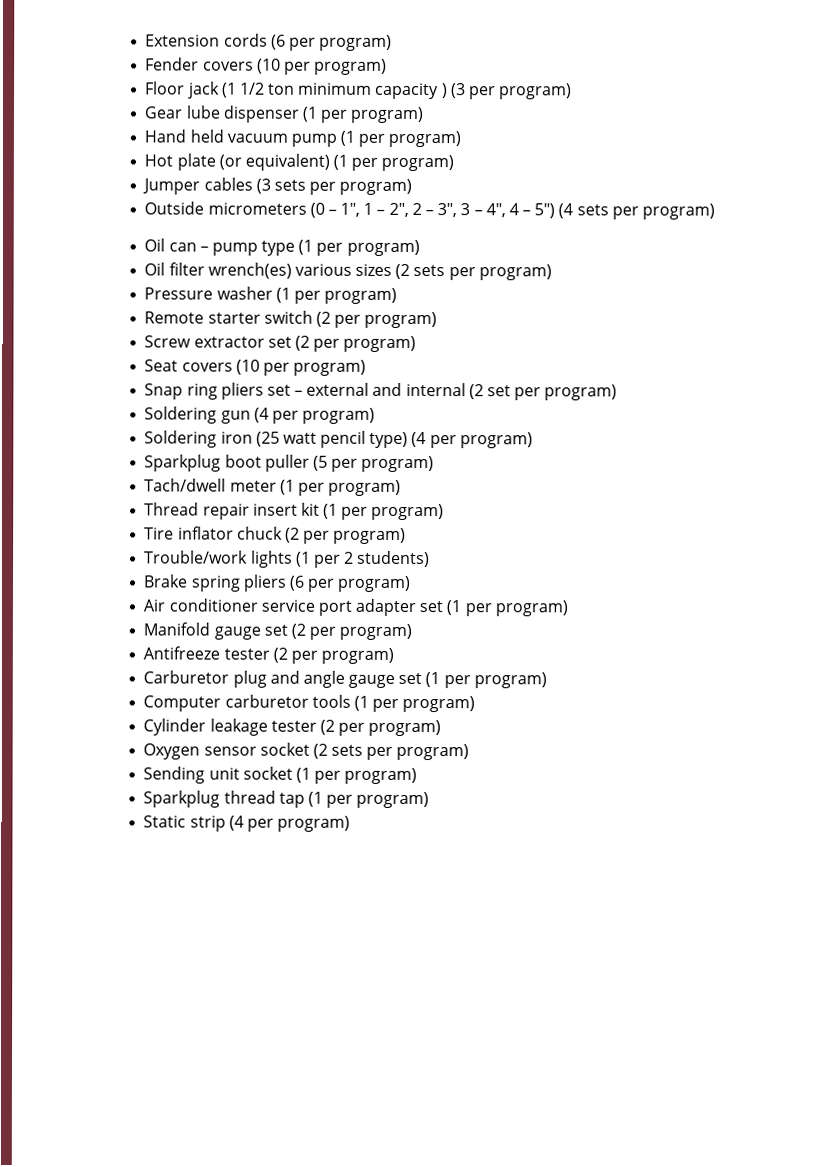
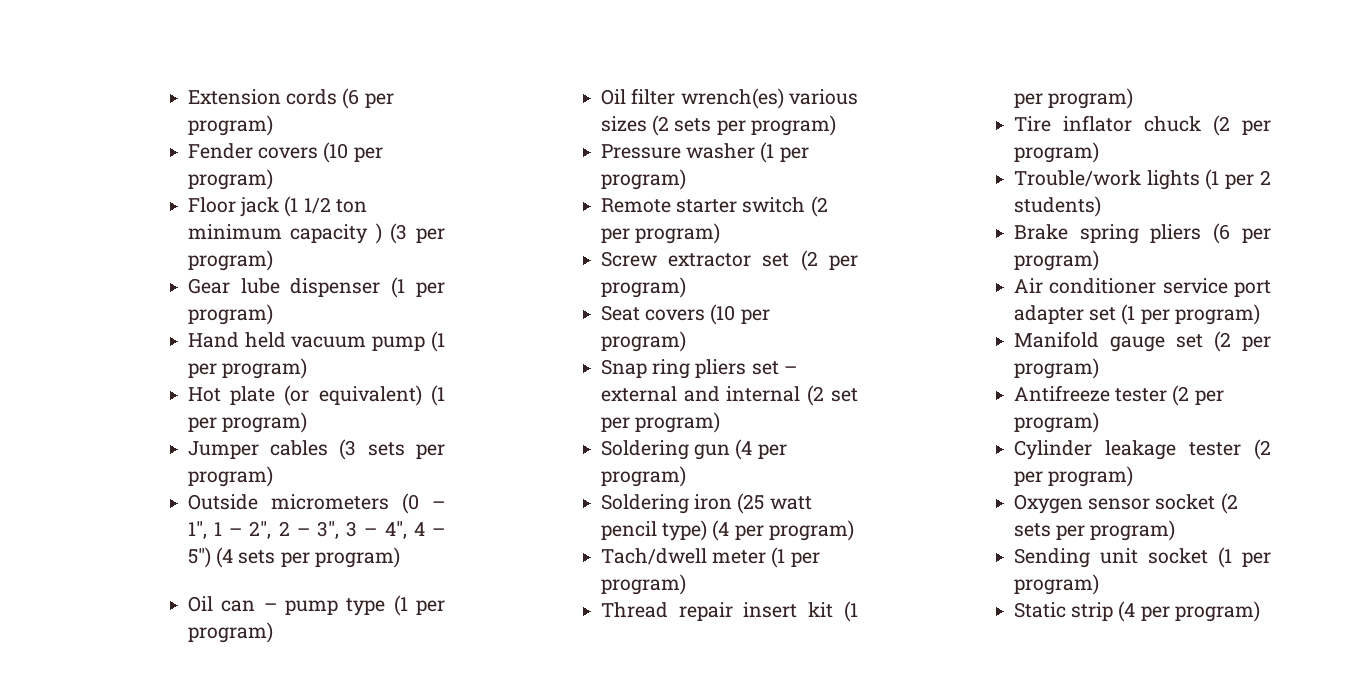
- Sparkplug boot puller (5 per program)
- Carburetor plug and angle gauge set (1 per program)
- Computer carburetor tools (1 per program)
- Sparkplug thread tap (1 per program)

